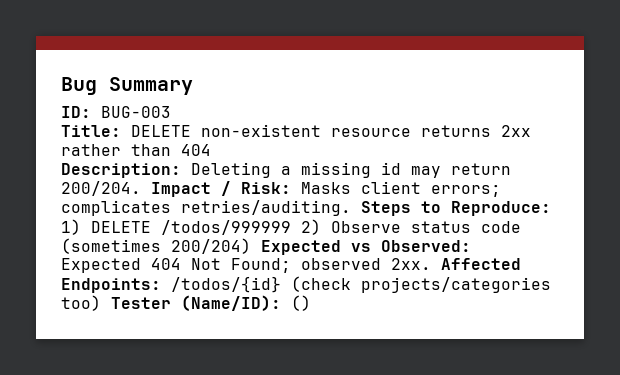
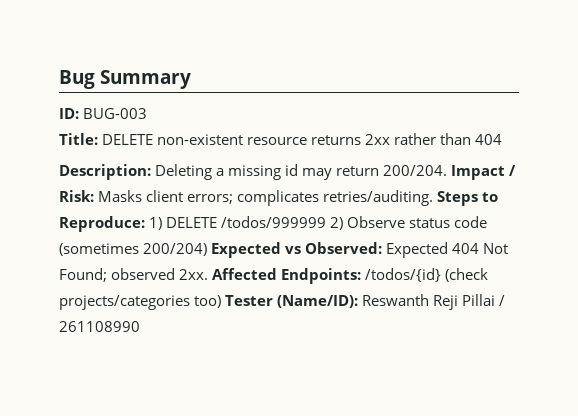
- Affected Endpoints: /todos/{id} (check projects/categories too) Tester (Name/ID): ()
+ Affected Endpoints: /todos/{id} (check projects/categories too) Tester (Name/ID): Reswanth Reji Pillai / 261108990

